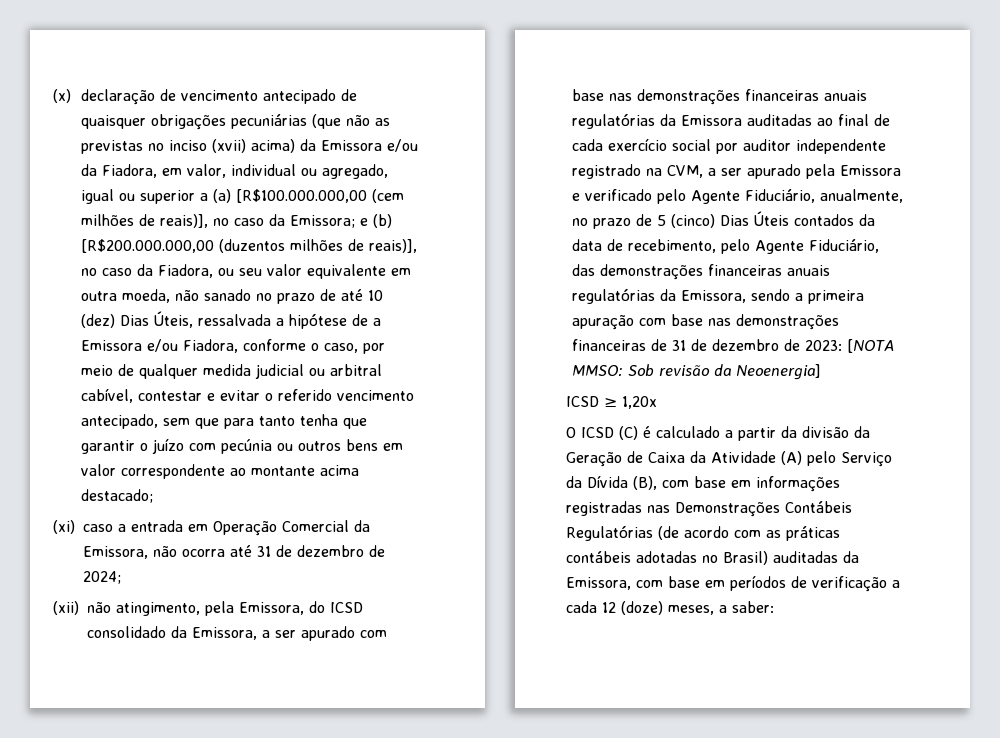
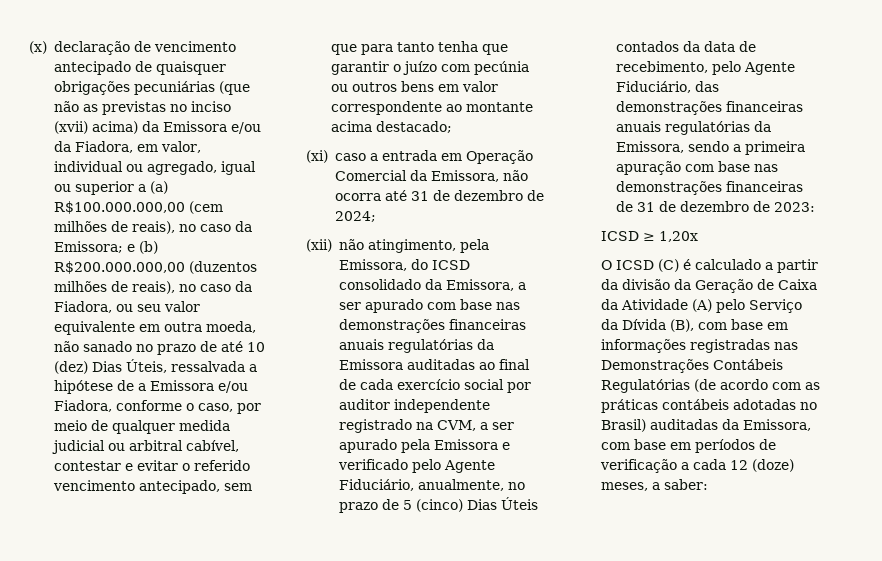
- (x) declaração de vencimento antecipado de quaisquer obrigações pecuniárias (que não as previstas no inciso (xvii) acima) da Emissora e/ou da Fiadora, em valor, individual ou agregado, igual ou superior a (a) [R$100.000.000,00 (cem milhões de reais)], no caso da Emissora;
+ (x) declaração de vencimento antecipado de quaisquer obrigações pecuniárias (que não as previstas no inciso (xvii) acima) da Emissora e/ou da Fiadora, em valor, individual ou agregado, igual ou superior a (a) R$100.000.000,00 (cem milhões de reais), no caso da Emissora;
- e (b) [R$200.000.000,00 (duzentos milhões de reais)], no caso da Fiadora, ou seu valor equivalente em outra moeda, não sanado no prazo de até 10 (dez) Dias Úteis, ressalvada a hipótese de a Emissora e/ou Fiadora, conforme o caso, por meio de qualquer medida judicial ou arbitral cabível, contestar e evitar o referido vencimento antecipado, sem que para tanto tenha que garantir o juízo com pecúnia ou outros bens em valor correspondente ao montante acima destacado;
+ e (b) R$200.000.000,00 (duzentos milhões de reais), no caso da Fiadora, ou seu valor equivalente em outra moeda, não sanado no prazo de até 10 (dez) Dias Úteis, ressalvada a hipótese de a Emissora e/ou Fiadora, conforme o caso, por meio de qualquer medida judicial ou arbitral cabível, contestar e evitar o referido vencimento antecipado, sem que para tanto tenha que garantir o juízo com pecúnia ou outros bens em valor correspondente ao montante acima destacado;
- [NOTA MMSO: Sob revisão da Neoenergia]

